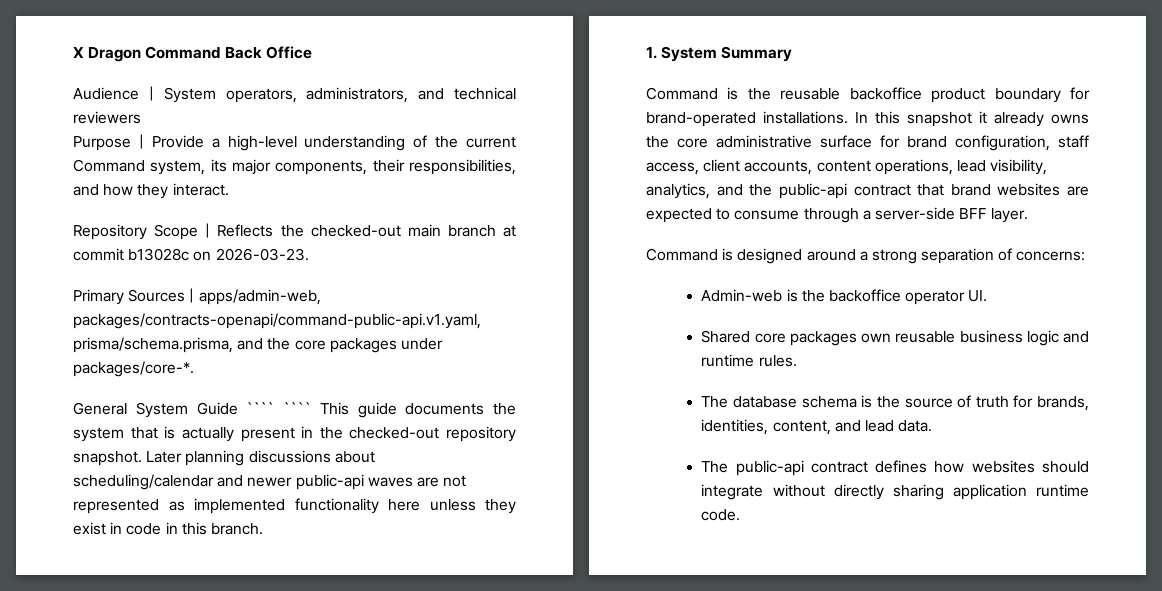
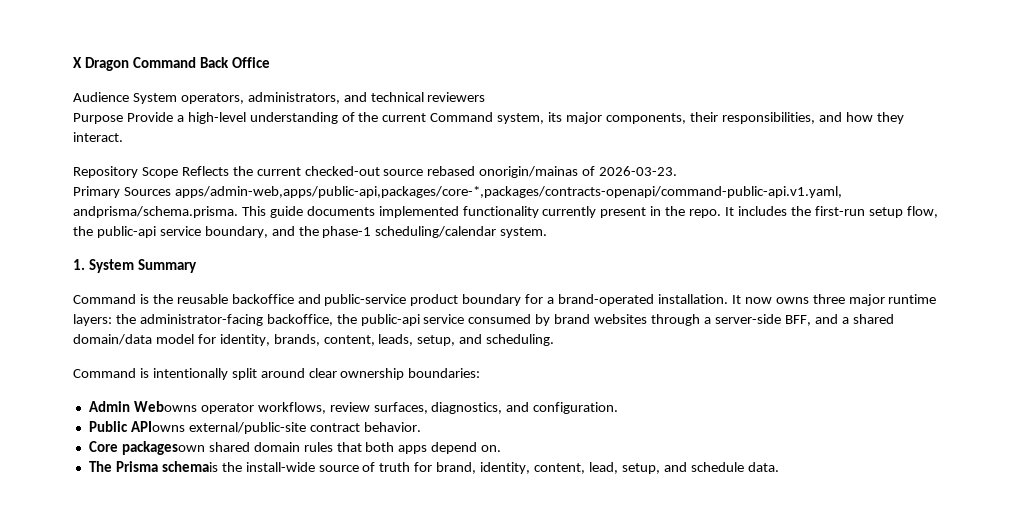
- Audience | System operators, administrators, and technical reviewers
+ Audience System operators, administrators, and technical reviewers
- Purpose | Provide a high-level understanding of the current Command system, its major components, their responsibilities, and how they interact.
+ Purpose Provide a high-level understanding of the current Command system, its major components, their responsibilities, and how they interact.
- Repository Scope | Reflects the checked-out main branch at commit b13028c on 2026-03-23.
- Primary Sources | apps/admin-web, packages/contracts-openapi/command-public-api.v1.yaml, prisma/schema.prisma, and the core packages under packages/core-*.
- General System Guide ```` ```` This guide documents the system that is actually present in the checked-out repository snapshot. Later planning discussions about scheduling/calendar and newer public-api waves are not represented as implemented functionality here unless they exist in code in this branch.
+ Repository Scope Reflects the current checked-out source rebased onorigin/mainas of 2026-03-23.
+ Primary Sources apps/admin-web,apps/public-api,packages/core-*,packages/contracts-openapi/command-public-api.v1.yaml, andprisma/schema.prisma. This guide documents implemented functionality currently present in the repo. It includes the first-run setup flow, the public-api service boundary, and the phase-1 scheduling/calendar system.
- Command is the reusable backoffice product boundary for brand-operated installations. In this snapshot it already owns the core administrative surface for brand configuration, staff access, client accounts, content operations, lead visibility, analytics, and the public-api contract that brand websites are expected to consume through a server-side BFF layer.
- Command is designed around a strong separation of concerns:
- Admin-web is the backoffice operator UI.
- Shared core packages own reusable business logic and runtime rules.
- The database schema is the source of truth for brands, identities, content, and lead data.
- The public-api contract defines how websites should integrate without directly sharing application runtime code.
+ Command is the reusable backoffice and public-service product boundary for a brand-operated installation. It now owns three major runtime layers: the administrator-facing backoffice, the public-api service consumed by brand websites through a server-side BFF, and a shared domain/data model for identity, brands, content, leads, setup, and scheduling.
+ Command is intentionally split around clear ownership boundaries:
+ Admin Webowns operator workflows, review surfaces, diagnostics, and configuration.
+ Public APIowns external/public-site contract behavior.
+ Core packagesown shared domain rules that both apps depend on.
+ The Prisma schemais the install-wide source of truth for brand, identity, content, lead, setup, and schedule data.

